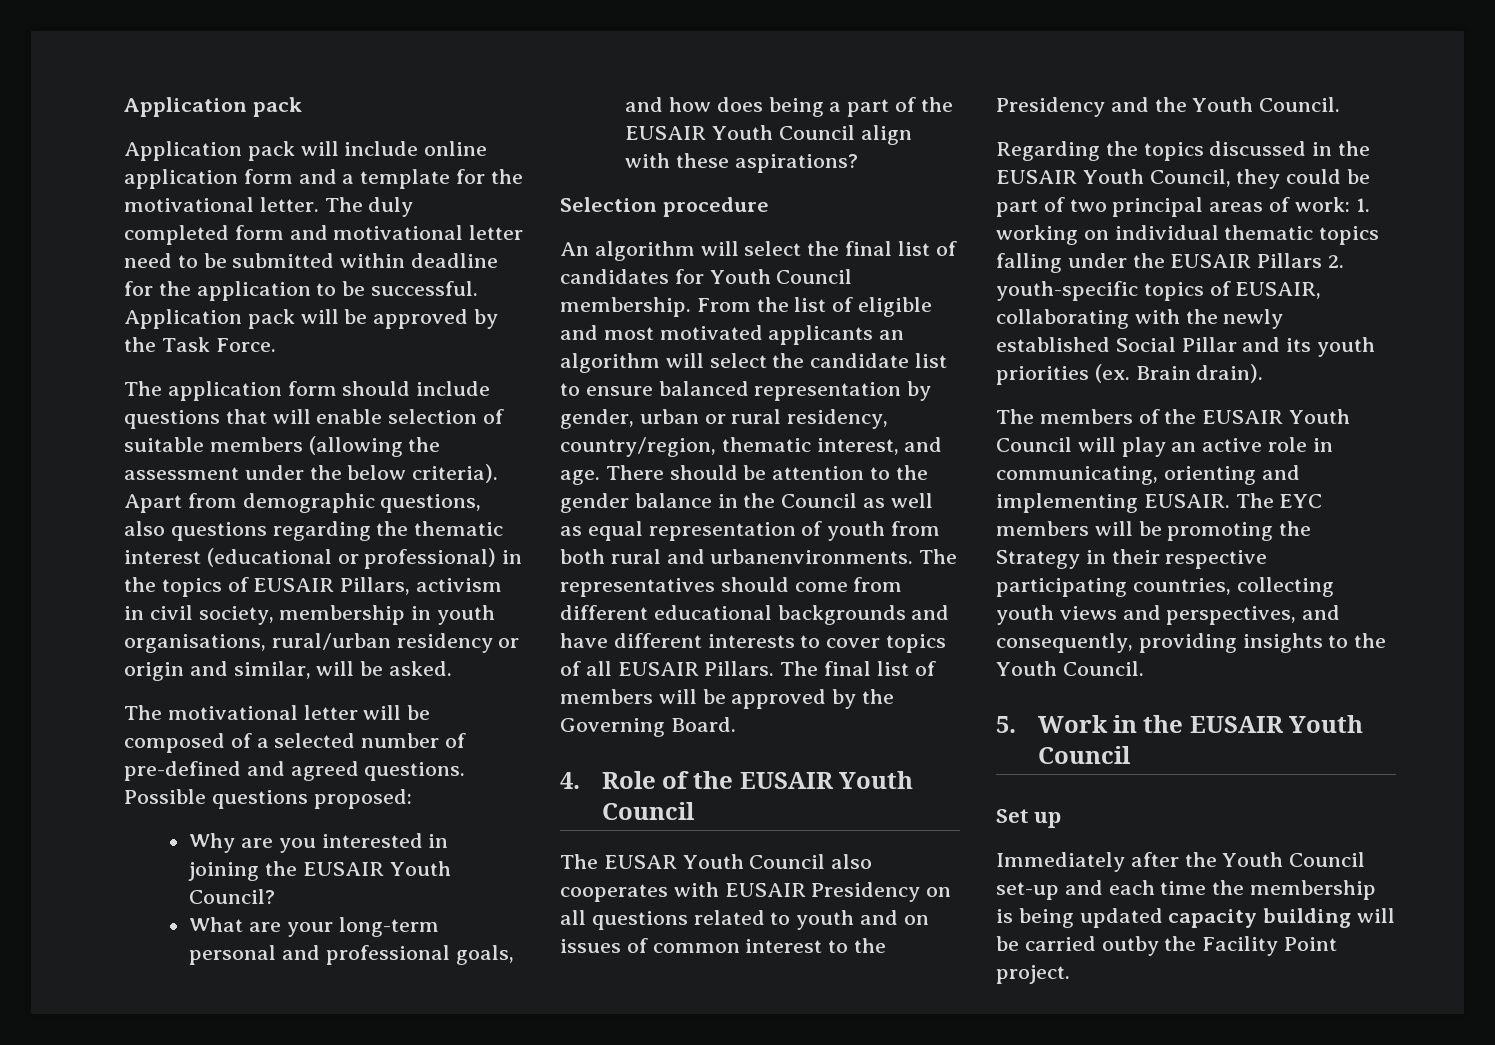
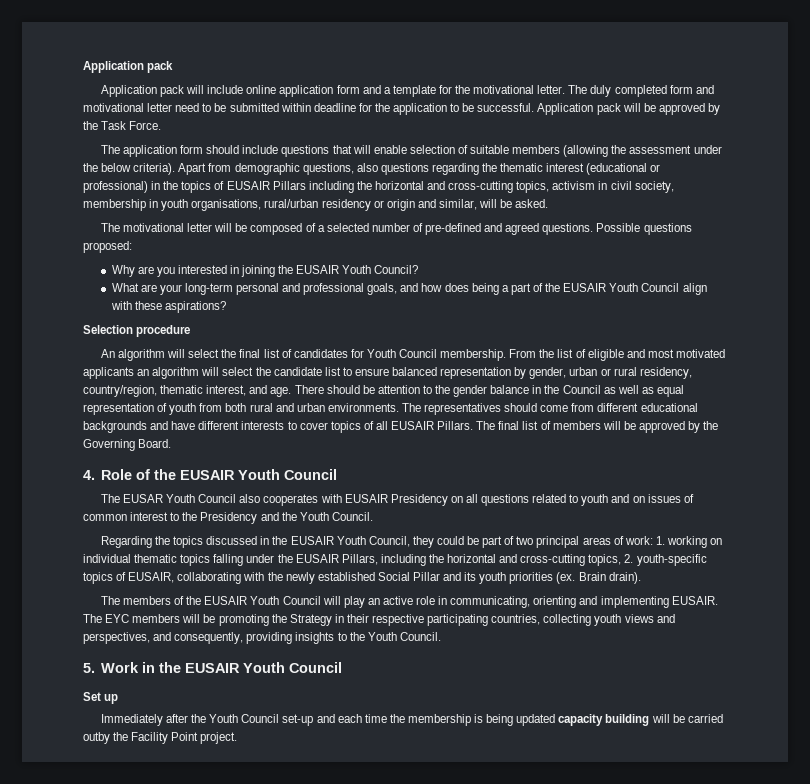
- Apart from demographic questions, also questions regarding the thematic interest (educational or professional) in the topics of EUSAIR Pillars, activism in civil society, membership in youth organisations, rural/urban residency or origin and similar, will be asked.
+ Apart from demographic questions, also questions regarding the thematic interest (educational or professional) in the topics of EUSAIR Pillars including the horizontal and cross-cutting topics, activism in civil society, membership in youth organisations, rural/urban residency or origin and similar, will be asked.
- There should be attention to the gender balance in the Council as well as equal representation of youth from both rural and urbanenvironments.
+ There should be attention to the gender balance in the Council as well as equal representation of youth from both rural and urban environments.
- Regarding the topics discussed in the EUSAIR Youth Council, they could be part of two principal areas of work: 1. working on individual thematic topics falling under the EUSAIR Pillars 2. youth-specific topics of EUSAIR, collaborating with the newly established Social Pillar and its youth priorities (ex.
+ Regarding the topics discussed in the EUSAIR Youth Council, they could be part of two principal areas of work: 1. working on individual thematic topics falling under the EUSAIR Pillars, including the horizontal and cross-cutting topics, 2. youth-specific topics of EUSAIR, collaborating with the newly established Social Pillar and its youth priorities (ex.

